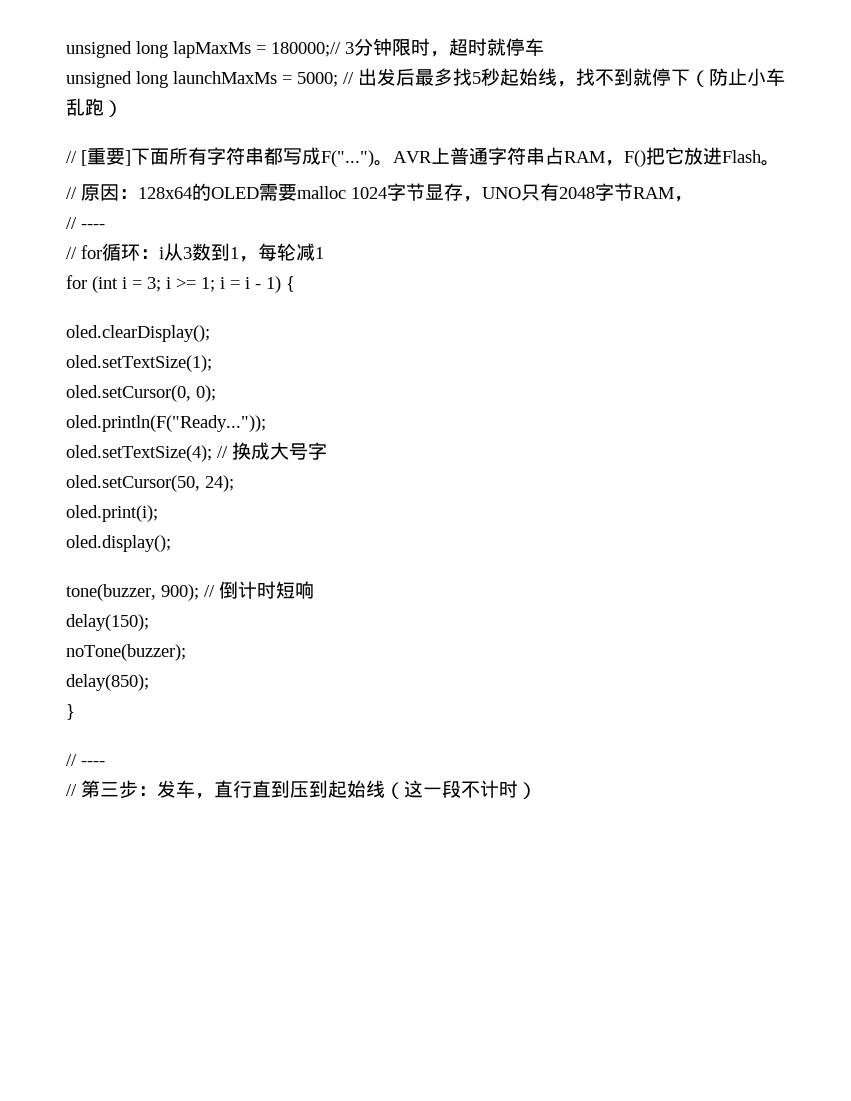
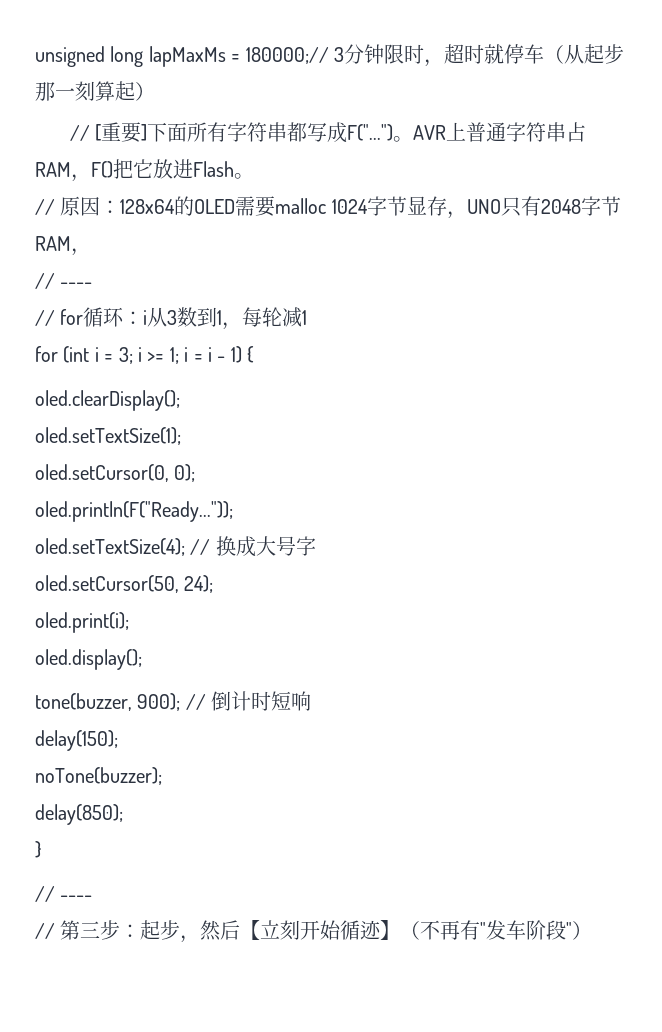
- unsigned long lapMaxMs = 180000;// 3分钟限时，超时就停车
- unsigned long launchMaxMs = 5000; // 出发后最多找5秒起始线，找不到就停下（防止小车乱跑）
+ unsigned long lapMaxMs = 180000;// 3分钟限时，超时就停车（从起步那一刻算起）
- // 第三步：发车，直行直到压到起始线（这一段不计时）
+ // 第三步：起步，然后【立刻开始循迹】（不再有"发车阶段"）

